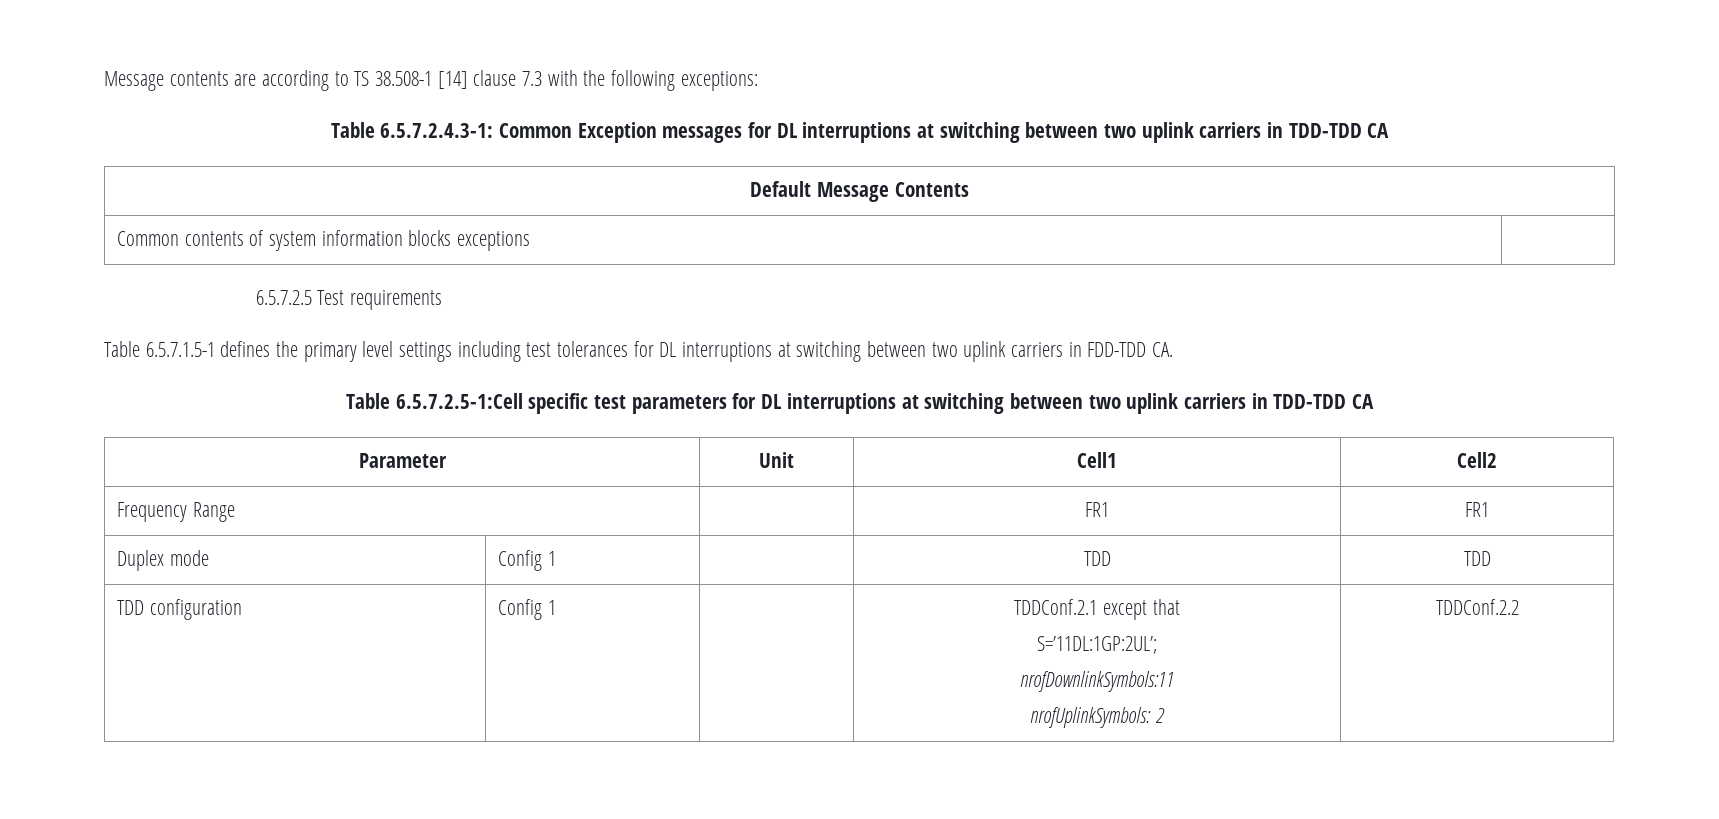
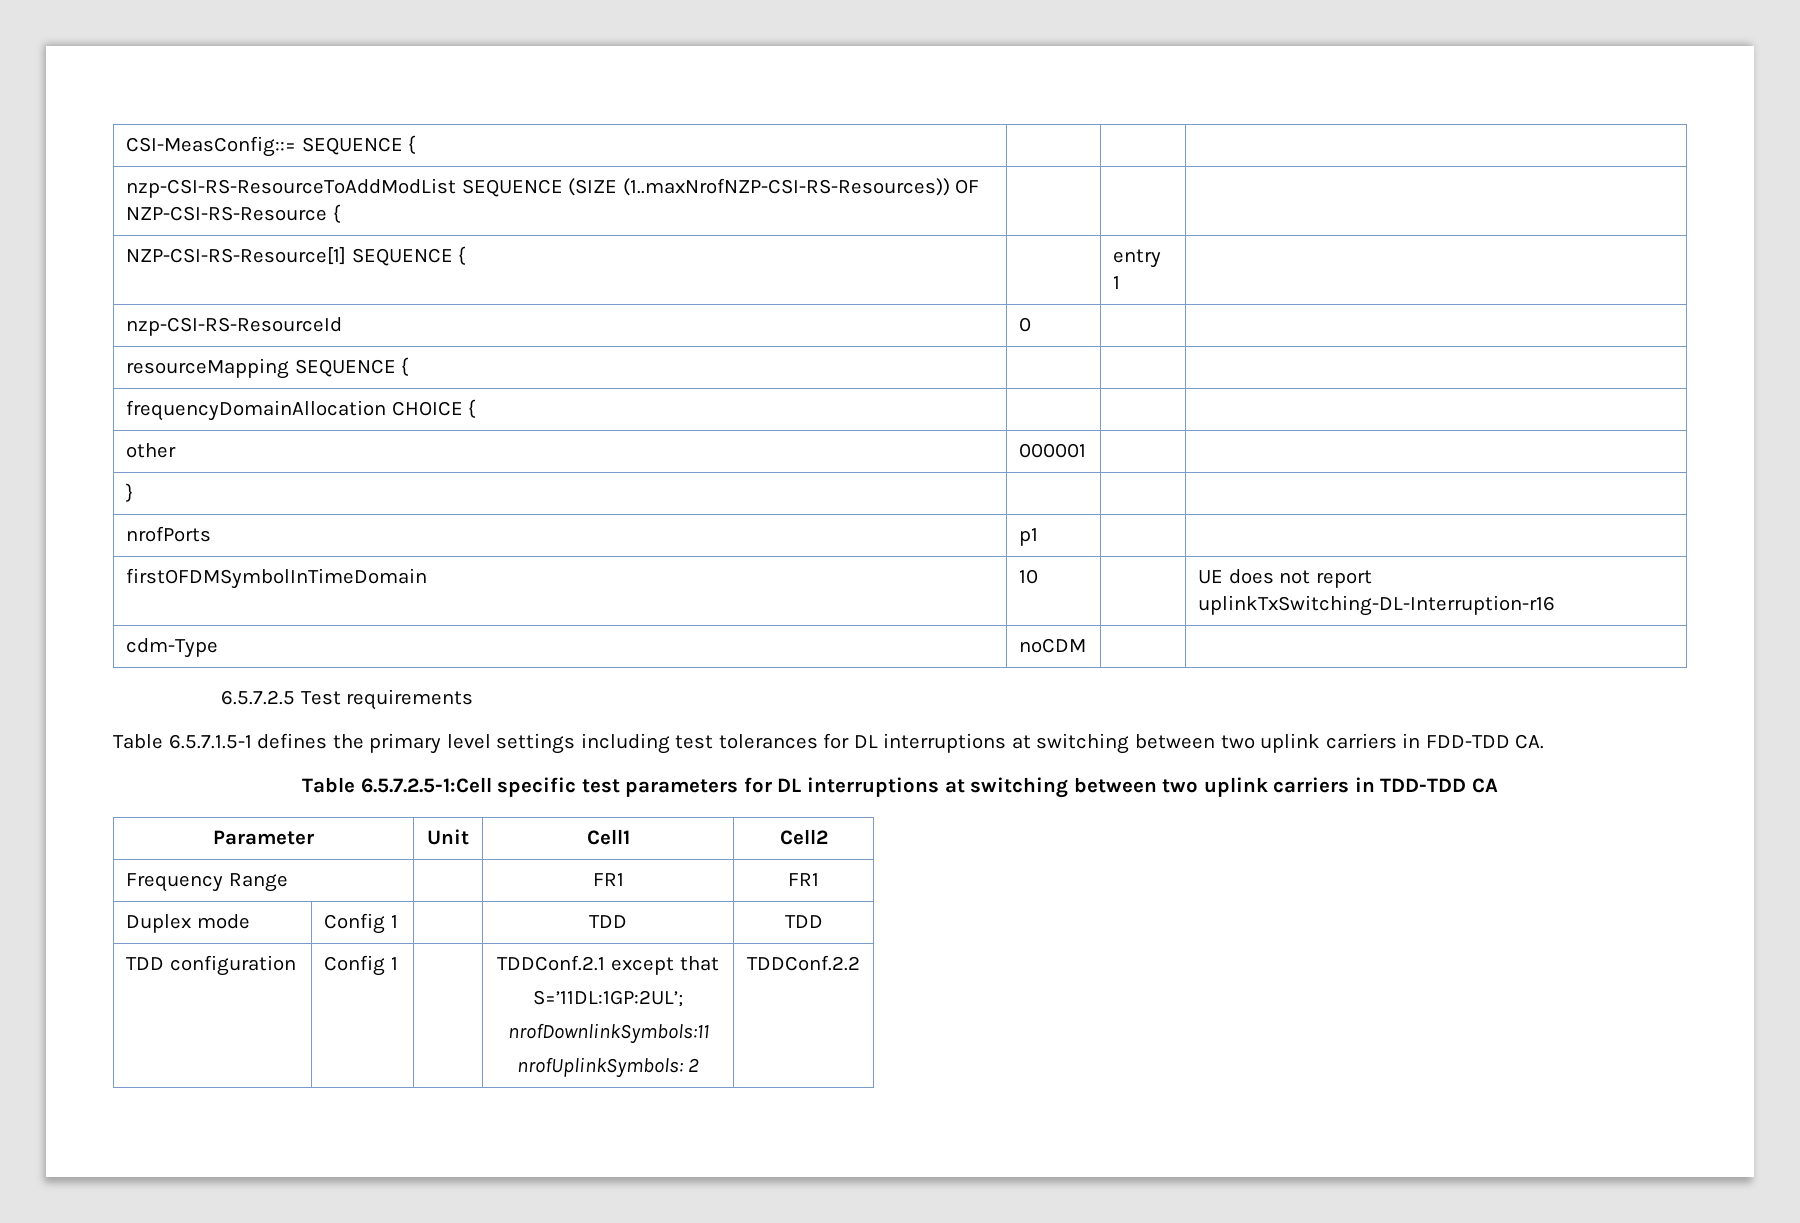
- Message contents are according to TS 38.508-1 [14] clause 7.3 with the following exceptions:
- Table 6.5.7.2.4.3-1: Common Exception messages for DL interruptions at switching between two uplink carriers in TDD-TDD CA
- Default Message Contents
- Common contents of system information blocks exceptions |
+ CSI-MeasConfig::= SEQUENCE { | | |
+ nzp-CSI-RS-ResourceToAddModList SEQUENCE (SIZE (1..maxNrofNZP-CSI-RS-Resources)) OF NZP-CSI-RS-Resource { | | |
+ NZP-CSI-RS-Resource[1] SEQUENCE { | | entry 1 |
+ nzp-CSI-RS-ResourceId | 0 | |
+ resourceMapping SEQUENCE { | | |
+ frequencyDomainAllocation CHOICE { | | |
+ other | 000001 | |
+ } | | |
+ nrofPorts | p1 | |
+ firstOFDMSymbolInTimeDomain | 10 | | UE does not report uplinkTxSwitching-DL-Interruption-r16
+ cdm-Type | noCDM | |

